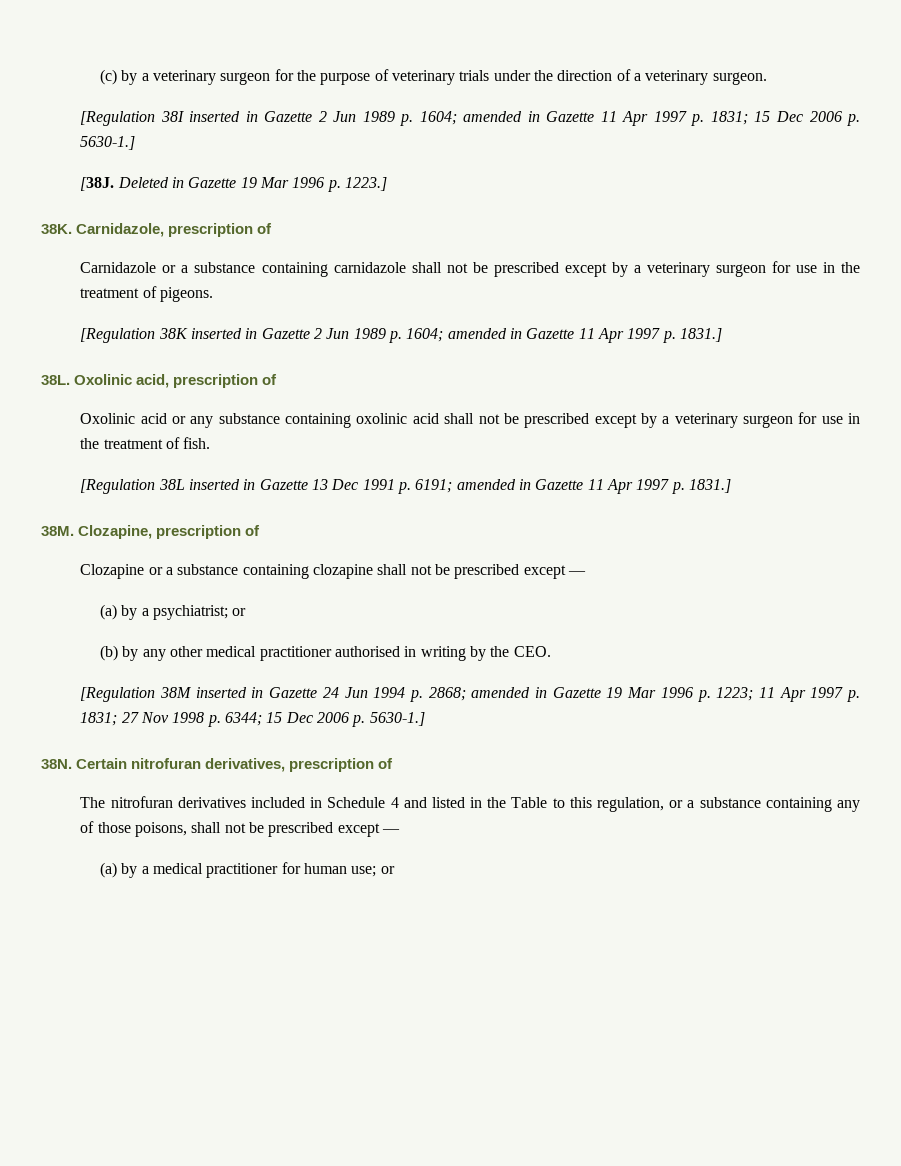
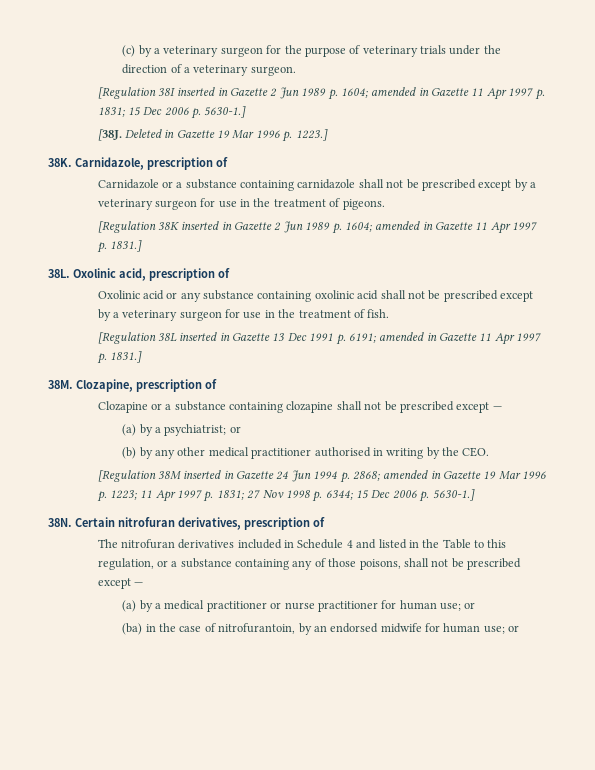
- (a) by a medical practitioner for human use; or
+ (a) by a medical practitioner or nurse practitioner for human use; or
+ (ba) in the case of nitrofurantoin, by an endorsed midwife for human use; or

